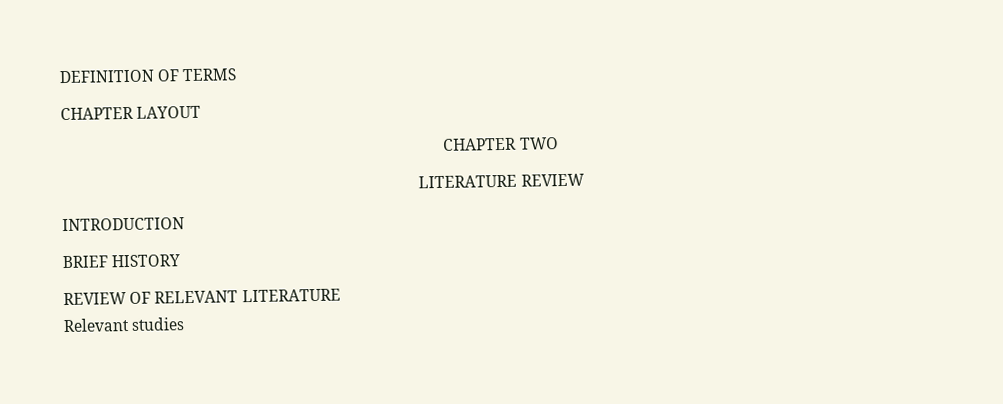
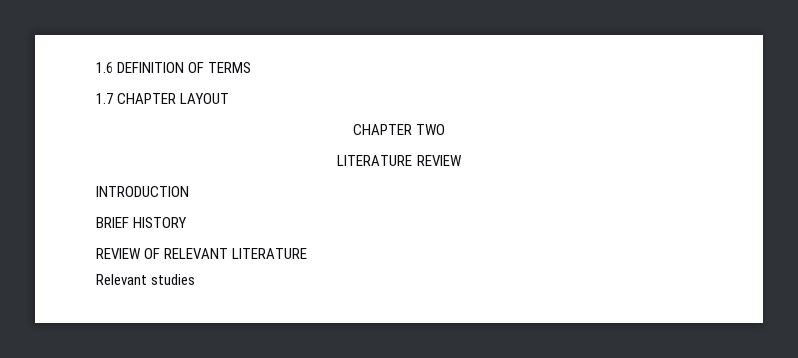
- DEFINITION OF TERMS
+ 1.6 DEFINITION OF TERMS
- CHAPTER LAYOUT
+ 1.7 CHAPTER LAYOUT

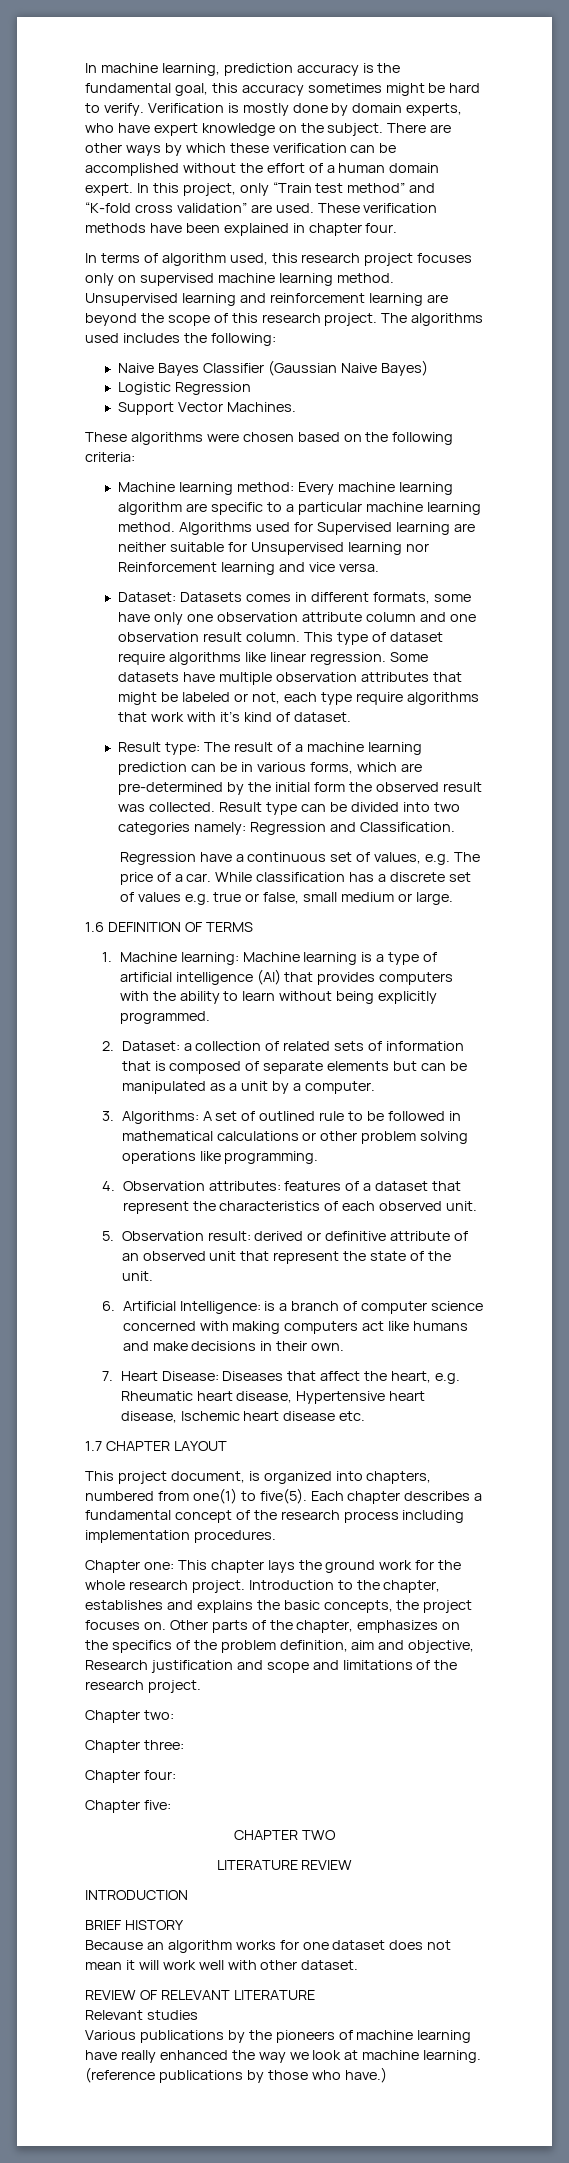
+ In machine learning, prediction accuracy is the fundamental goal, this accuracy sometimes might be hard to verify. Verification is mostly done by domain experts, who have expert knowledge on the subject. There are other ways by which these verification can be accomplished without the effort of a human domain expert. In this project, only “Train test method” and “K-fold cross validation” are used. These verification methods have been explained in chapter four.
+ In terms of algorithm used, this research project focuses only on supervised machine learning method. Unsupervised learning and reinforcement learning are beyond the scope of this research project. The algorithms used includes the following:
+ Naive Bayes Classifier (Gaussian Naive Bayes)
+ Logistic Regression
+ Support Vector Machines.
+ These algorithms were chosen based on the following criteria:
+ Machine learning method: Every machine learning algorithm are specific to a particular machine learning method. Algorithms used for Supervised learning are neither suitable for Unsupervised learning nor Reinforcement learning and vice versa.
+ Dataset: Datasets comes in different formats, some have only one observation attribute column and one observation result column. This type of dataset require algorithms like linear regression. Some datasets have multiple observation attributes that might be labeled or not, each type require algorithms that work with it’s kind of dataset.
+ Result type: The result of a machine learning prediction can be in various forms, which are pre-determined by the initial form the observed result was collected. Result type can be divided into two categories namely: Regression and Classification.
+ Regression have a continuous set of values, e.g. The price of a car. While classification has a discrete set of values e.g. true or false, small medium or large.
  1.6 DEFINITION OF TERMS
+ 1. Machine learning: Machine learning is a type of artificial intelligence (AI) that provides computers with the ability to learn without being explicitly programmed.
+ 2. Dataset: a collection of related sets of information that is composed of separate elements but can be manipulated as a unit by a computer.
+ 3. Algorithms: A set of outlined rule to be followed in mathematical calculations or other problem solving operations like programming.
+ 4. Observation attributes: features of a dataset that represent the characteristics of each observed unit.
+ 5. Observation result: derived or definitive attribute of an observed unit that represent the state of the unit.
+ 6. Artificial Intelligence: is a branch of computer science concerned with making computers act like humans and make decisions in their own.
+ 7. Heart Disease: Diseases that affect the heart, e.g. Rheumatic heart disease, Hypertensive heart disease, Ischemic heart disease etc.
  1.7 CHAPTER LAYOUT
+ This project document, is organized into chapters, numbered from one(1) to five(5). Each chapter describes a fundamental concept of the research process including implementation procedures.
+ Chapter one: This chapter lays the ground work for the whole research project. Introduction to the chapter, establishes and explains the basic concepts, the project focuses on. Other parts of the chapter, emphasizes on the specifics of the problem definition, aim and objective, Research justification and scope and limitations of the research project.
+ Chapter two:
+ Chapter three:
+ Chapter four:
+ Chapter five:
+ Because an algorithm works for one dataset does not mean it will work well with other dataset.
+ Various publications by the pioneers of machine learning have really enhanced the way we look at machine learning. (reference publications by those who have.)

